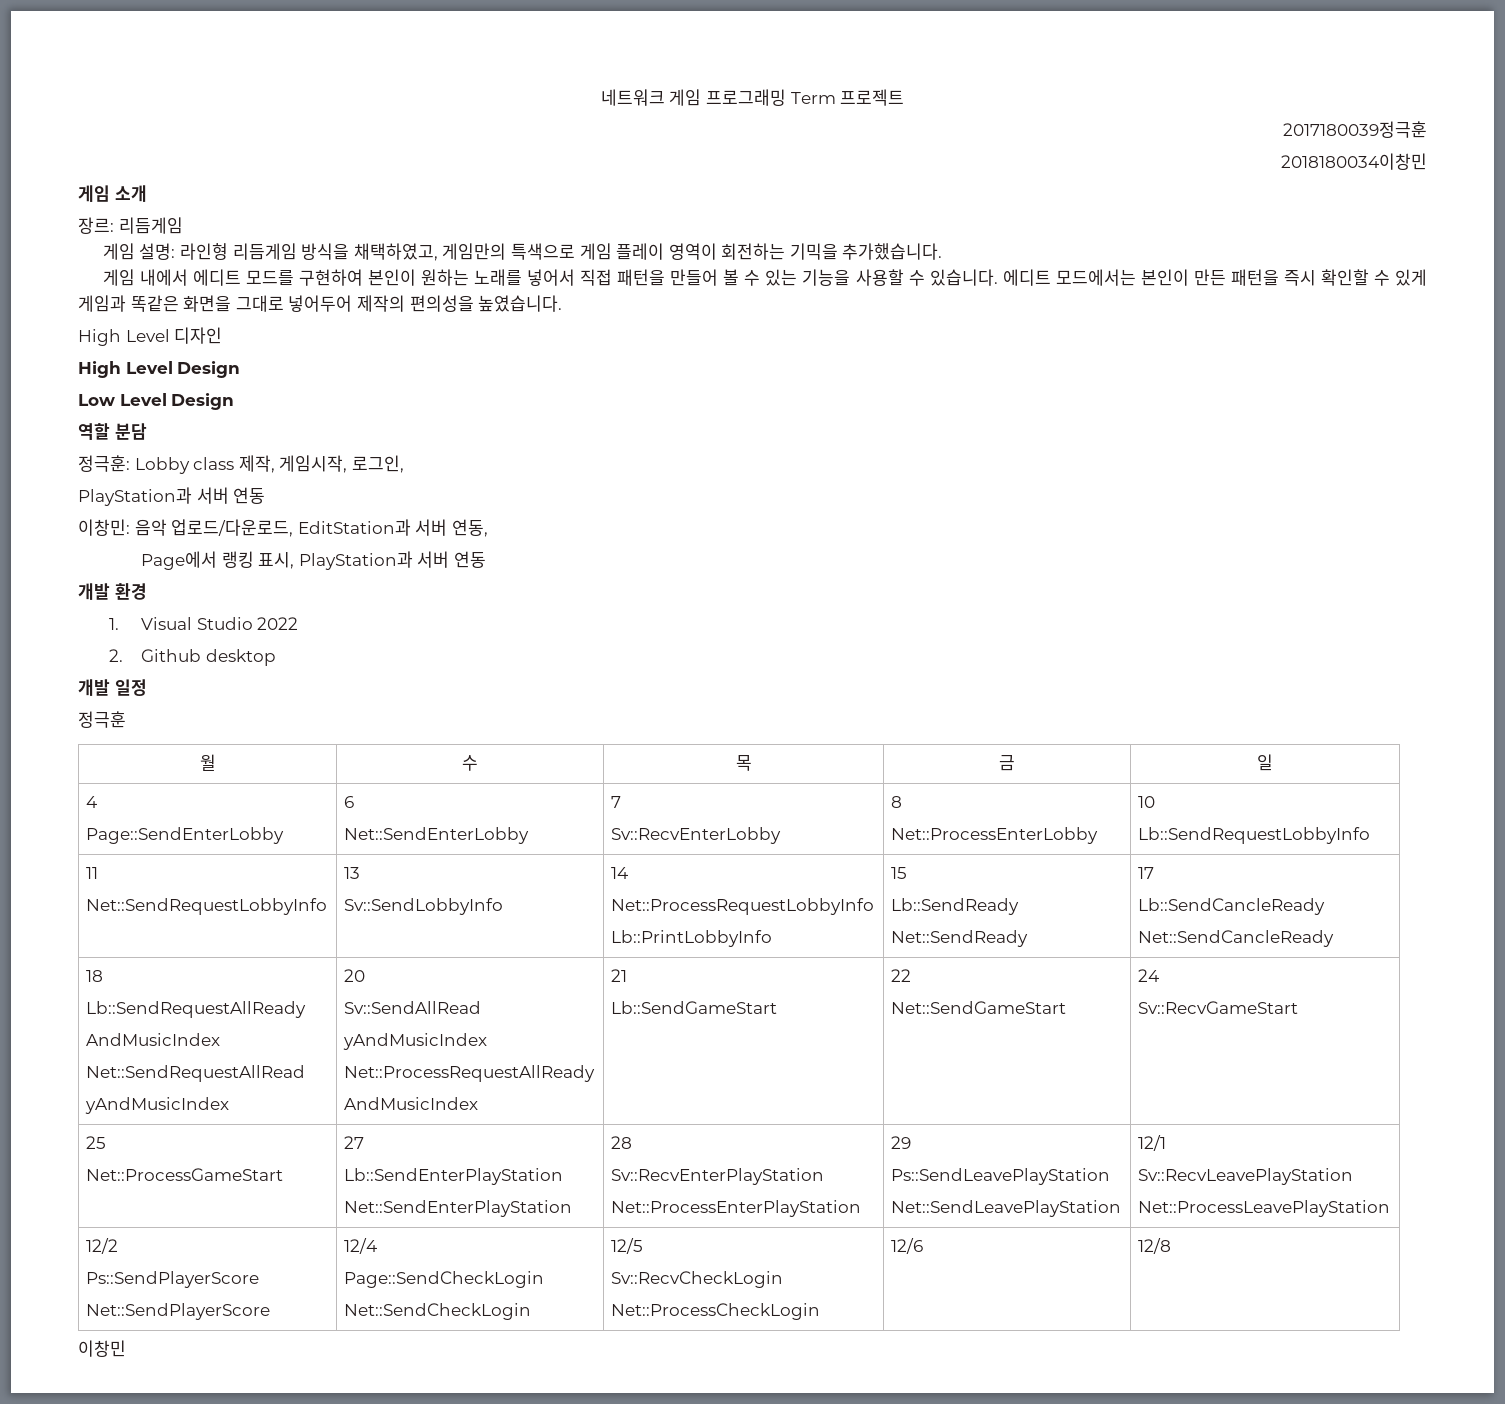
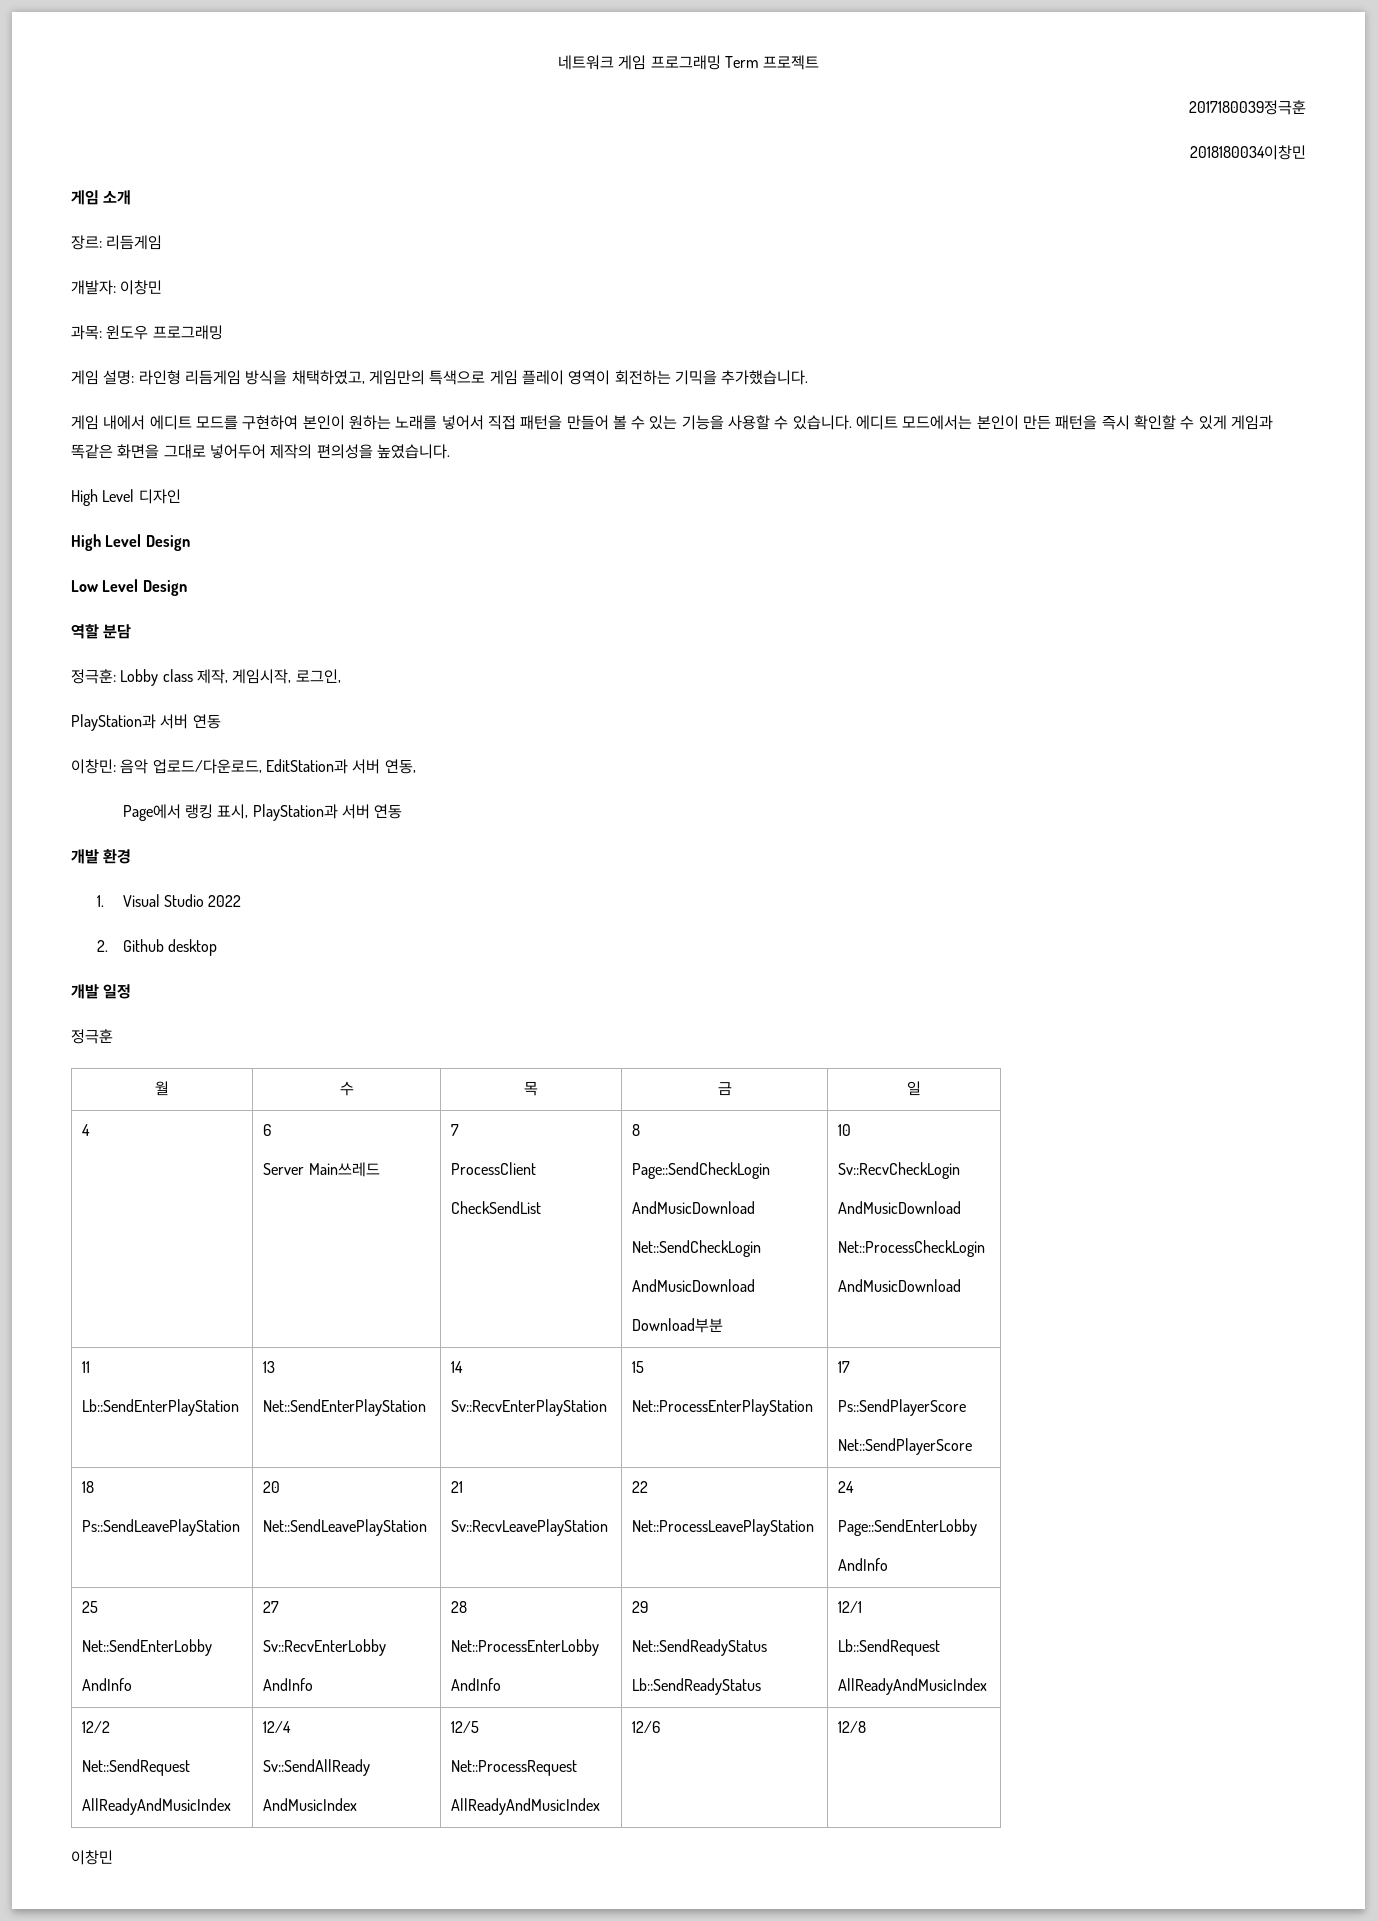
+ 개발자: 이창민
+ 과목: 윈도우 프로그래밍
- 4
- Page::SendEnterLobby | 6
- Net::SendEnterLobby | 7
- Sv::RecvEnterLobby | 8
- Net::ProcessEnterLobby | 10
- Lb::SendRequestLobbyInfo
+ 4 | 6
+ Server Main쓰레드 | 7
+ ProcessClient
+ CheckSendList | 8
+ Page::SendCheckLogin
+ AndMusicDownload
+ Net::SendCheckLogin
+ AndMusicDownload
+ Download부분 | 10
+ Sv::RecvCheckLogin
+ AndMusicDownload
+ Net::ProcessCheckLogin
+ AndMusicDownload
  11
- Net::SendRequestLobbyInfo | 13
- Sv::SendLobbyInfo | 14
- Net::ProcessRequestLobbyInfo
- Lb::PrintLobbyInfo | 15
- Lb::SendReady
- Net::SendReady | 17
- Lb::SendCancleReady
- Net::SendCancleReady
+ Lb::SendEnterPlayStation | 13
+ Net::SendEnterPlayStation | 14
+ Sv::RecvEnterPlayStation | 15
+ Net::ProcessEnterPlayStation | 17
+ Ps::SendPlayerScore
+ Net::SendPlayerScore
  18
- Lb::SendRequestAllReady
- AndMusicIndex
- Net::SendRequestAllRead
- yAndMusicIndex | 20
- Sv::SendAllRead
- yAndMusicIndex
- Net::ProcessRequestAllReady
- AndMusicIndex | 21
- Lb::SendGameStart | 22
- Net::SendGameStart | 24
- Sv::RecvGameStart
+ Ps::SendLeavePlayStation | 20
+ Net::SendLeavePlayStation | 21
+ Sv::RecvLeavePlayStation | 22
+ Net::ProcessLeavePlayStation | 24
+ Page::SendEnterLobby
+ AndInfo
  25
- Net::ProcessGameStart | 27
- Lb::SendEnterPlayStation
- Net::SendEnterPlayStation | 28
- Sv::RecvEnterPlayStation
- Net::ProcessEnterPlayStation | 29
- Ps::SendLeavePlayStation
- Net::SendLeavePlayStation | 12/1
- Sv::RecvLeavePlayStation
- Net::ProcessLeavePlayStation
+ Net::SendEnterLobby
+ AndInfo | 27
+ Sv::RecvEnterLobby
+ AndInfo | 28
+ Net::ProcessEnterLobby
+ AndInfo | 29
+ Net::SendReadyStatus
+ Lb::SendReadyStatus | 12/1
+ Lb::SendRequest
+ AllReadyAndMusicIndex
  12/2
- Ps::SendPlayerScore
- Net::SendPlayerScore | 12/4
- Page::SendCheckLogin
- Net::SendCheckLogin | 12/5
- Sv::RecvCheckLogin
- Net::ProcessCheckLogin | 12/6 | 12/8
+ Net::SendRequest
+ AllReadyAndMusicIndex | 12/4
+ Sv::SendAllReady
+ AndMusicIndex | 12/5
+ Net::ProcessRequest
+ AllReadyAndMusicIndex | 12/6 | 12/8

